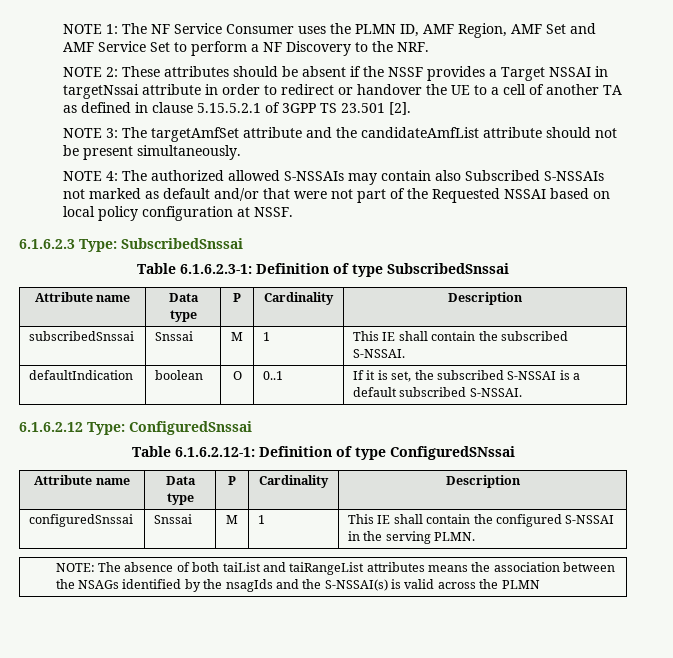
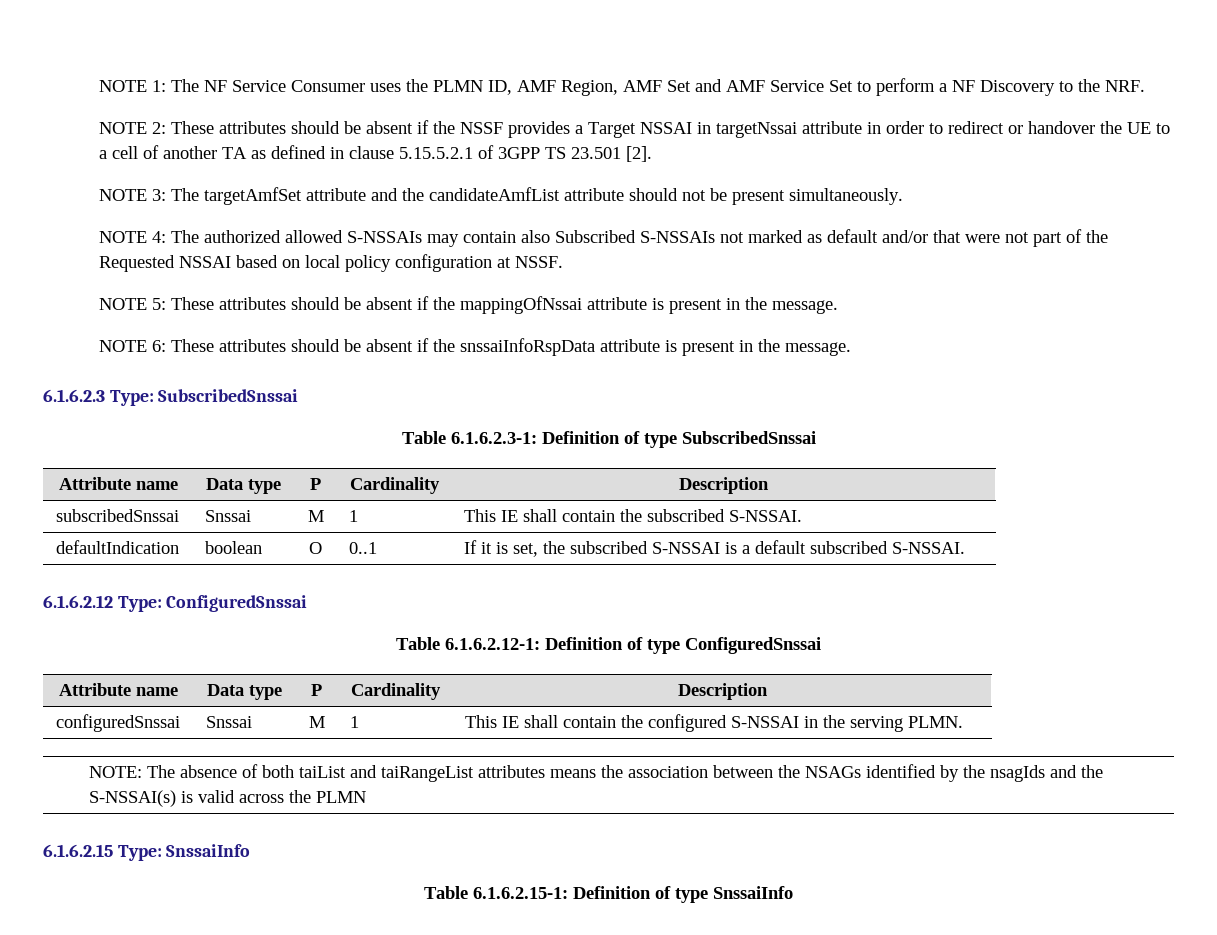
+ NOTE 5: These attributes should be absent if the mappingOfNssai attribute is present in the message.
+ NOTE 6: These attributes should be absent if the snssaiInfoRspData attribute is present in the message.
- Table 6.1.6.2.12-1: Definition of type ConfiguredSNssai
+ Table 6.1.6.2.12-1: Definition of type ConfiguredSnssai
+ 6.1.6.2.15 Type: SnssaiInfo
+ Table 6.1.6.2.15-1: Definition of type SnssaiInfo

